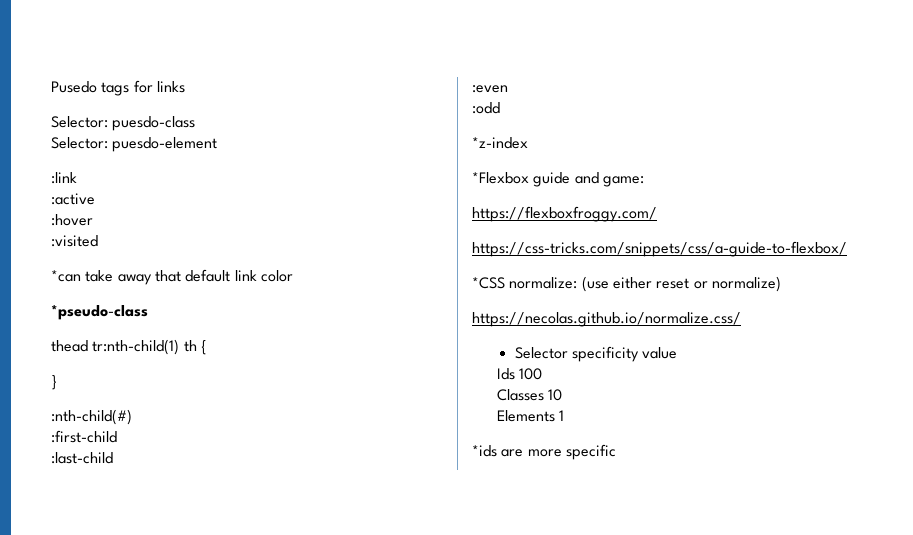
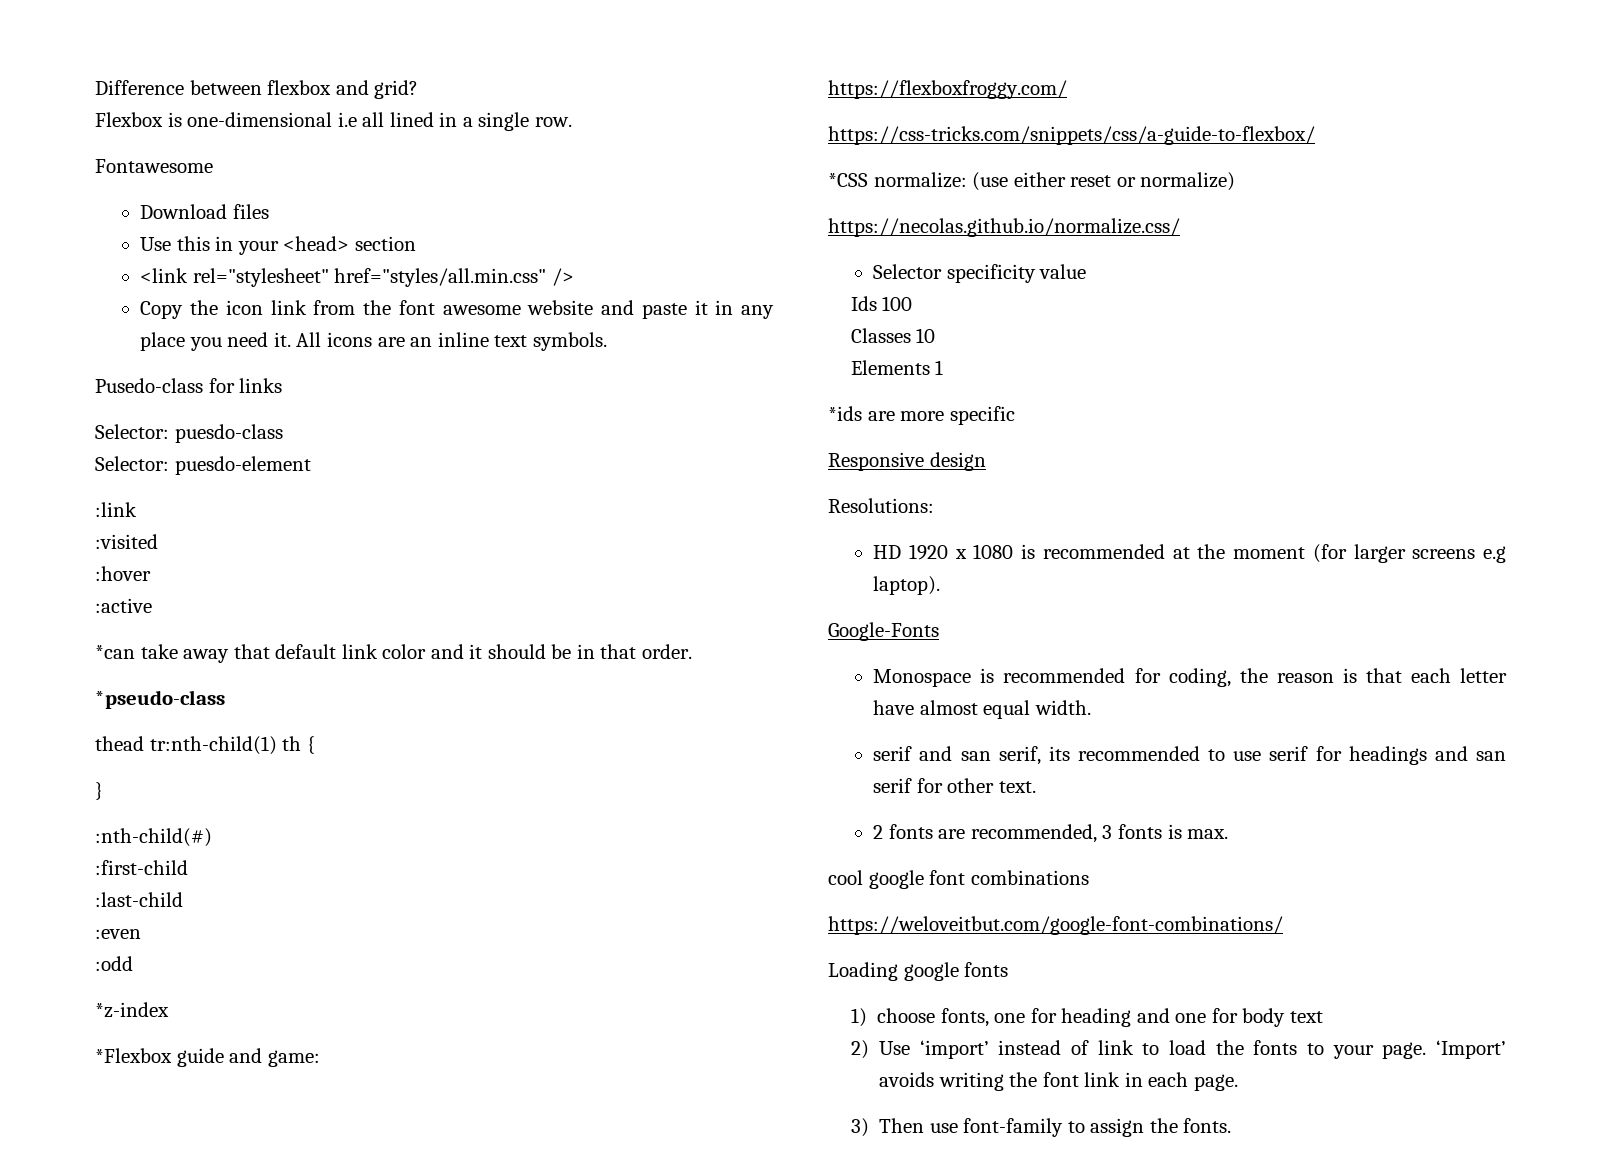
- Pusedo tags for links
+ Difference between flexbox and grid?
+ Flexbox is one-dimensional i.e all lined in a single row.
+ Fontawesome
+ Download files
+ Use this in your <head> section
+ <link rel="stylesheet" href="styles/all.min.css" />
+ Copy the icon link from the font awesome website and paste it in any place you need it. All icons are an inline text symbols.
+ Pusedo-class for links
- :active
+ :visited
- :visited
+ :active
- *can take away that default link color
+ *can take away that default link color and it should be in that order.
+ Responsive design
+ Resolutions:
+ HD 1920 x 1080 is recommended at the moment (for larger screens e.g laptop).
+ Google-Fonts
+ Monospace is recommended for coding, the reason is that each letter have almost equal width.
+ serif and san serif, its recommended to use serif for headings and san serif for other text.
+ 2 fonts are recommended, 3 fonts is max.
+ cool google font combinations
+ https://weloveitbut.com/google-font-combinations/
+ Loading google fonts
+ 1) choose fonts, one for heading and one for body text
+ 2) Use ‘import’ instead of link to load the fonts to your page. ‘Import’ avoids writing the font link in each page.
+ 3) Then use font-family to assign the fonts.

